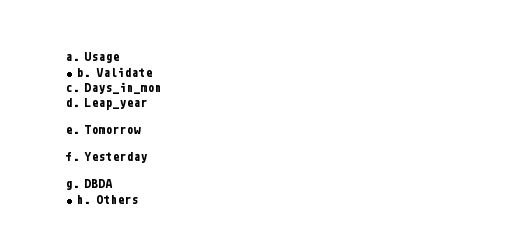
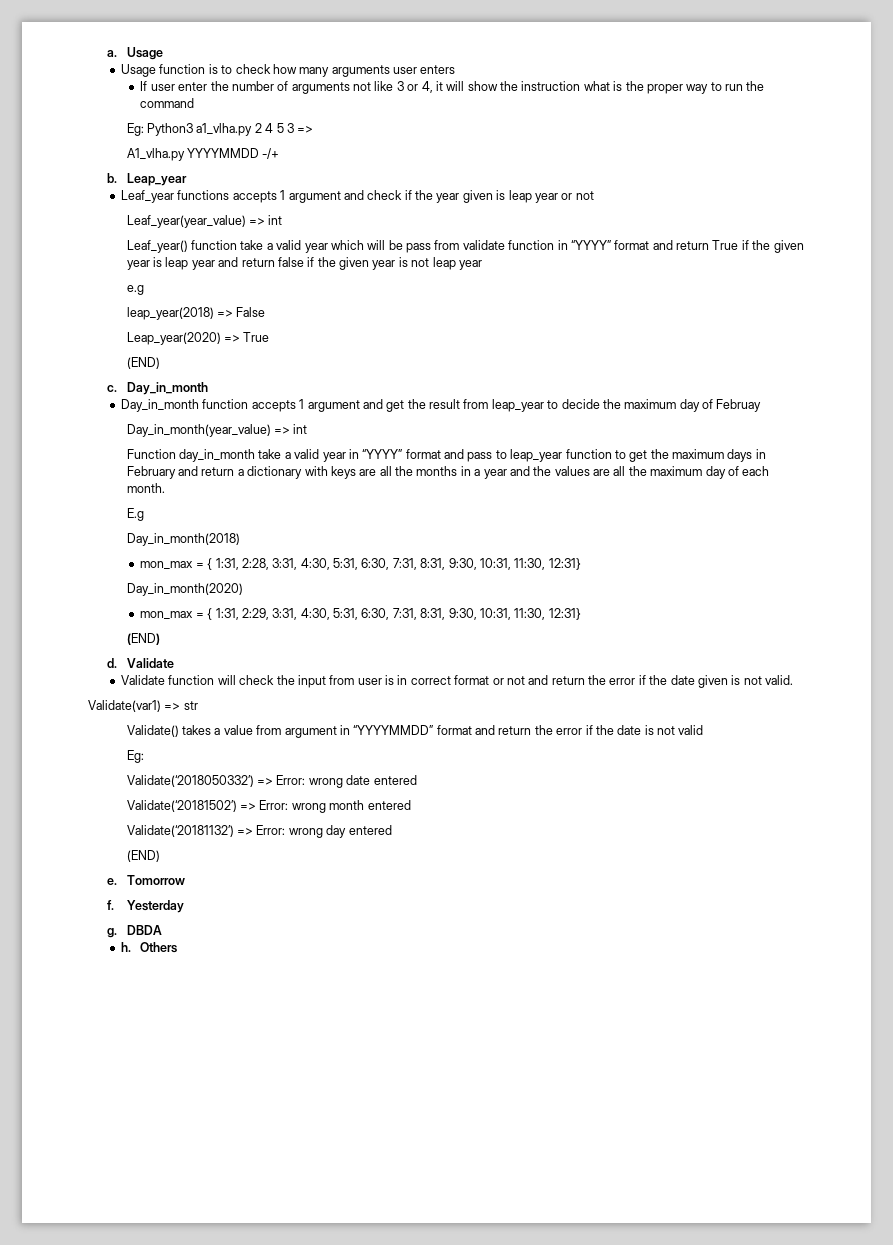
- b. Validate
- c. Days_in_mon
- d. Leap_year
+ Usage function is to check how many arguments user enters
+ If user enter the number of arguments not like 3 or 4, it will show the instruction what is the proper way to run the command
+ Eg: Python3 a1_vlha.py 2 4 5 3 =>
+ A1_vlha.py YYYYMMDD -/+
+ b. Leap_year
+ Leaf_year functions accepts 1 argument and check if the year given is leap year or not
+ Leaf_year(year_value) => int
+ Leaf_year() function take a valid year which will be pass from validate function in “YYYY” format and return True if the given year is leap year and return false if the given year is not leap year
+ e.g
+ leap_year(2018) => False
+ Leap_year(2020) => True
+ (END)
+ c. Day_in_month
+ Day_in_month function accepts 1 argument and get the result from leap_year to decide the maximum day of Februay
+ Day_in_month(year_value) => int
+ Function day_in_month take a valid year in “YYYY” format and pass to leap_year function to get the maximum days in February and return a dictionary with keys are all the months in a year and the values are all the maximum day of each month.
+ E.g
+ Day_in_month(2018)
+ mon_max = { 1:31, 2:28, 3:31, 4:30, 5:31, 6:30, 7:31, 8:31, 9:30, 10:31, 11:30, 12:31}
+ Day_in_month(2020)
+ mon_max = { 1:31, 2:29, 3:31, 4:30, 5:31, 6:30, 7:31, 8:31, 9:30, 10:31, 11:30, 12:31}
+ (END)
+ d. Validate
+ Validate function will check the input from user is in correct format or not and return the error if the date given is not valid.
+ Validate(var1) => str
+ Validate() takes a value from argument in “YYYYMMDD” format and return the error if the date is not valid
+ Eg:
+ Validate(‘2018050332’) => Error: wrong date entered
+ Validate(‘20181502’) => Error: wrong month entered
+ Validate(‘20181132’) => Error: wrong day entered
+ (END)

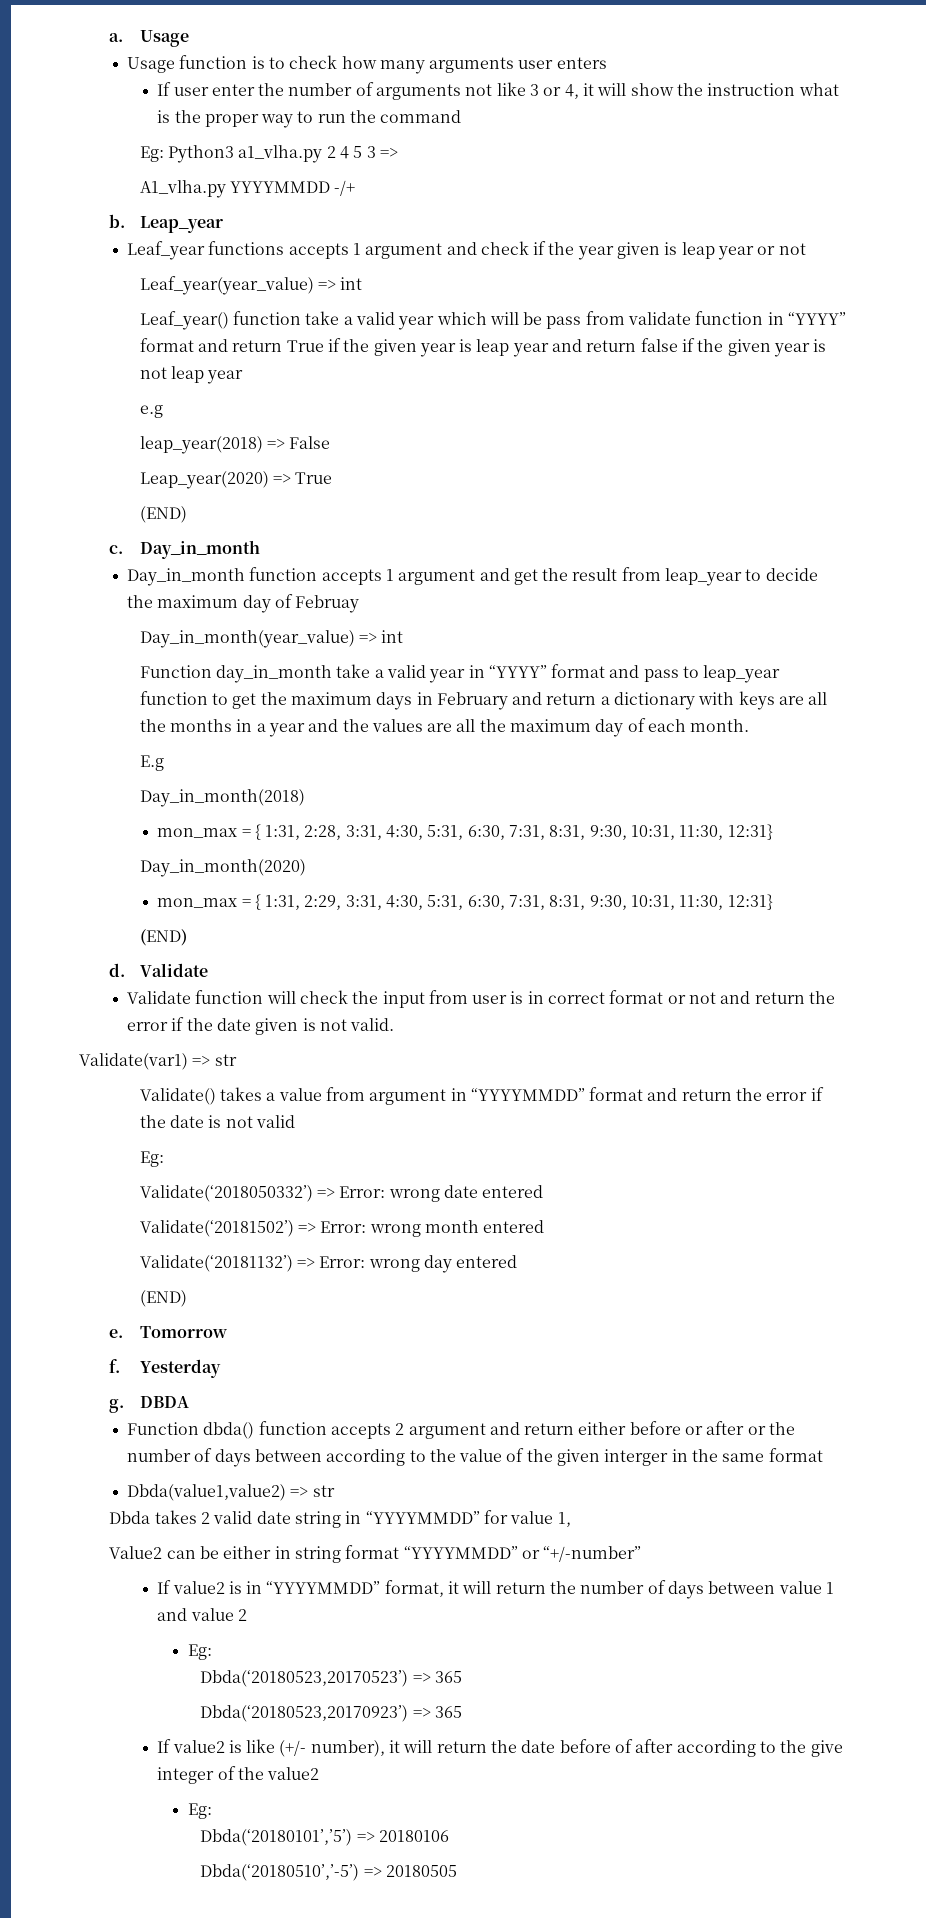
- h. Others
+ Function dbda() function accepts 2 argument and return either before or after or the number of days between according to the value of the given interger in the same format
+ Dbda(value1,value2) => str
+ Dbda takes 2 valid date string in “YYYYMMDD” for value 1,
+ Value2 can be either in string format “YYYYMMDD” or “+/-number”
+ If value2 is in “YYYYMMDD” format, it will return the number of days between value 1 and value 2
+ Eg:
+ Dbda(‘20180523,20170523’) => 365
+ Dbda(‘20180523,20170923’) => 365
+ If value2 is like (+/- number), it will return the date before of after according to the give integer of the value2
+ Eg:
+ Dbda(‘20180101’,’5’) => 20180106
+ Dbda(‘20180510’,’-5’) => 20180505

